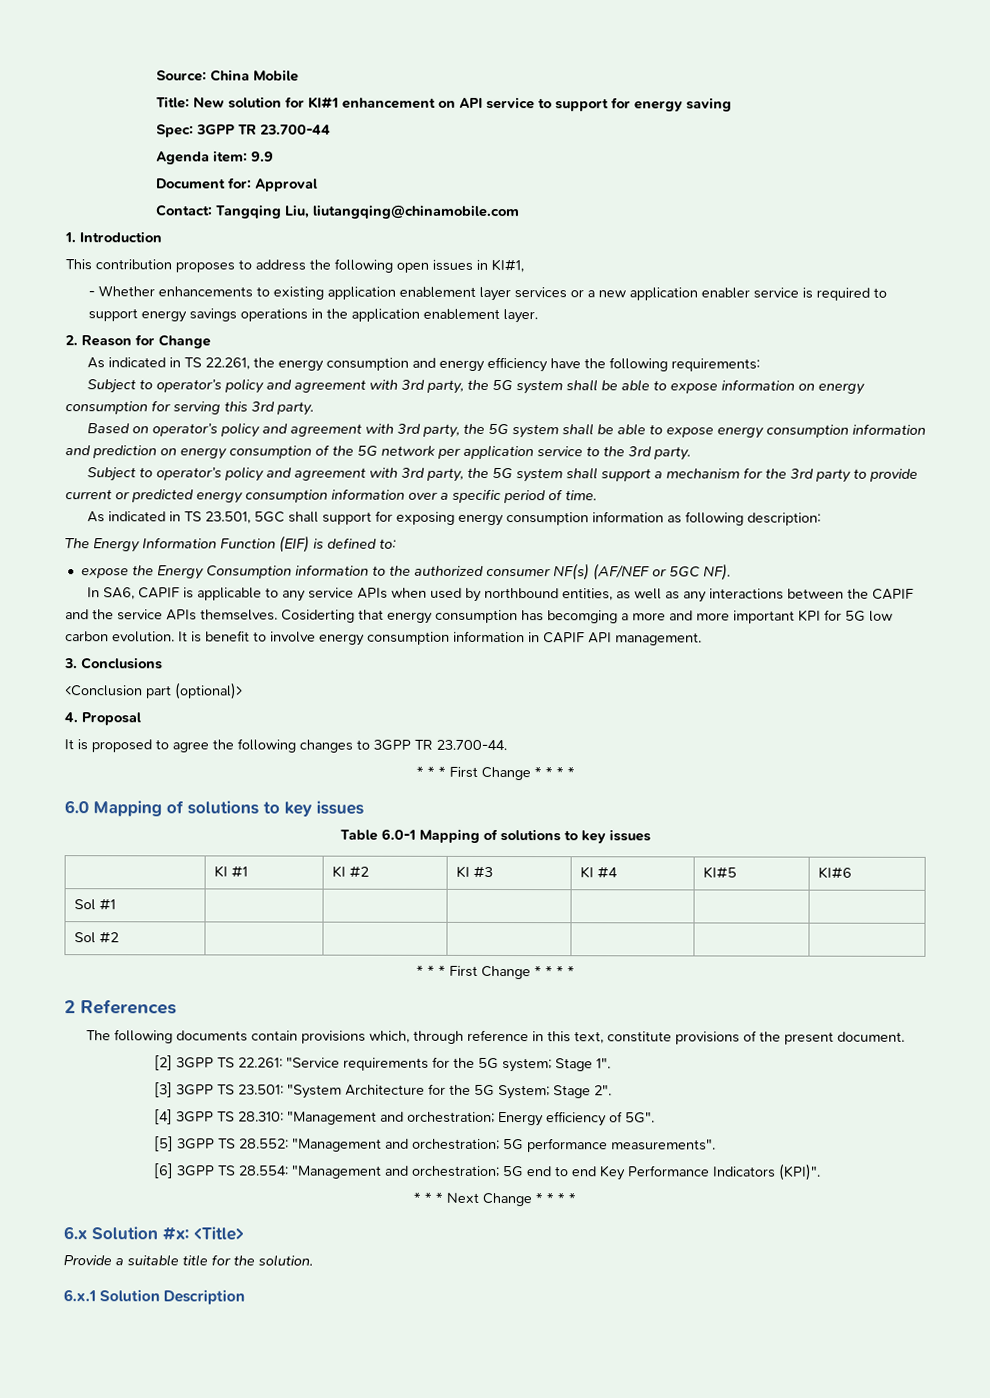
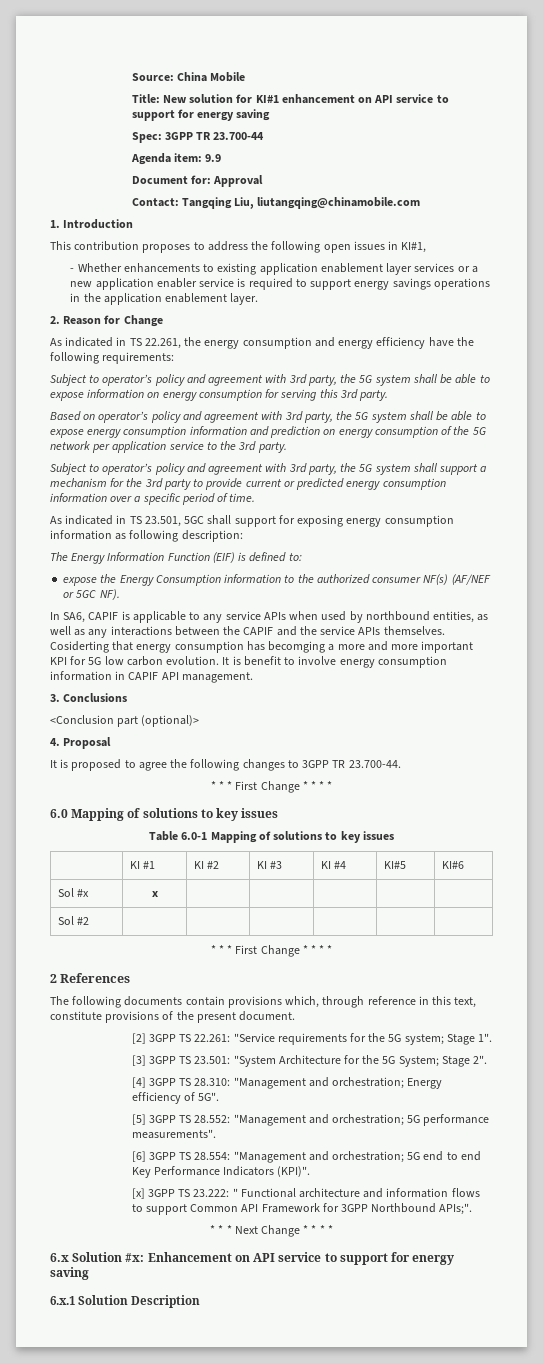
- Sol #1 | | | | | |
+ Sol #x | x | | | | |
+ [x] 3GPP TS 23.222: " Functional architecture and information flows to support Common API Framework for 3GPP Northbound APIs;".
- 6.x Solution #x: <Title>
- Provide a suitable title for the solution.
+ 6.x Solution #x: Enhancement on API service to support for energy saving

